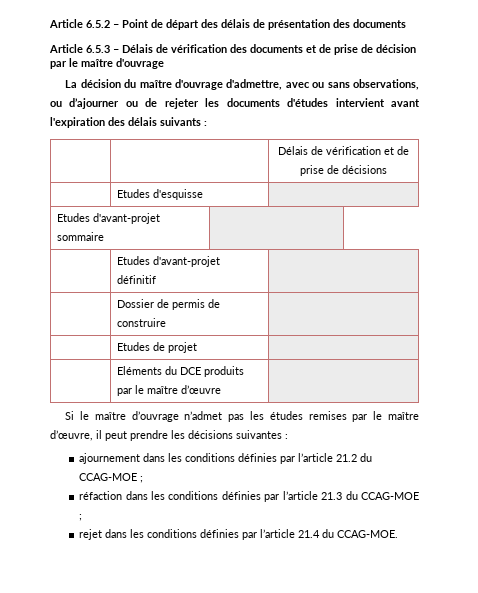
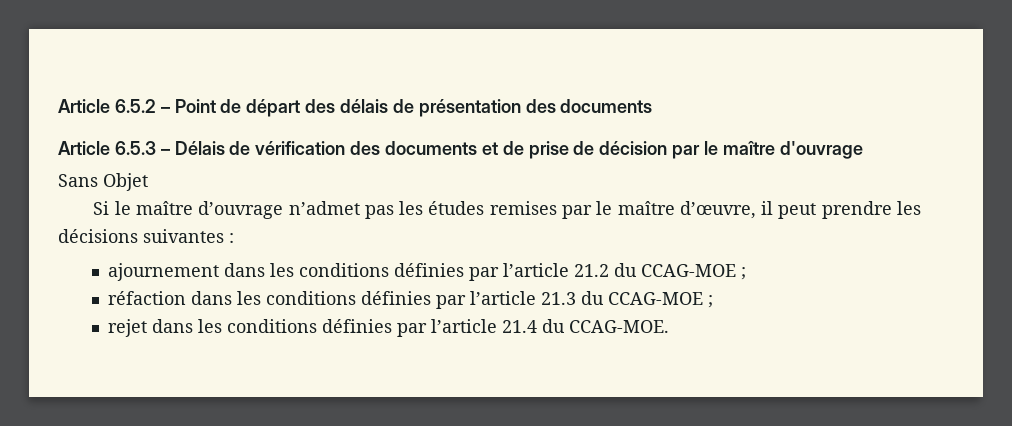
- La décision du maître d'ouvrage d'admettre, avec ou sans observations, ou d’ajourner ou de rejeter les documents d'études intervient avant l'expiration des délais suivants :
- | | Délais de vérification et de prise de décisions
- | Etudes d'esquisse |
- Etudes d'avant-projet sommaire |
- | Etudes d'avant-projet définitif |
- | Dossier de permis de construire |
- | Etudes de projet |
- | Eléments du DCE produits par le maître d’œuvre |
+ Sans Objet

